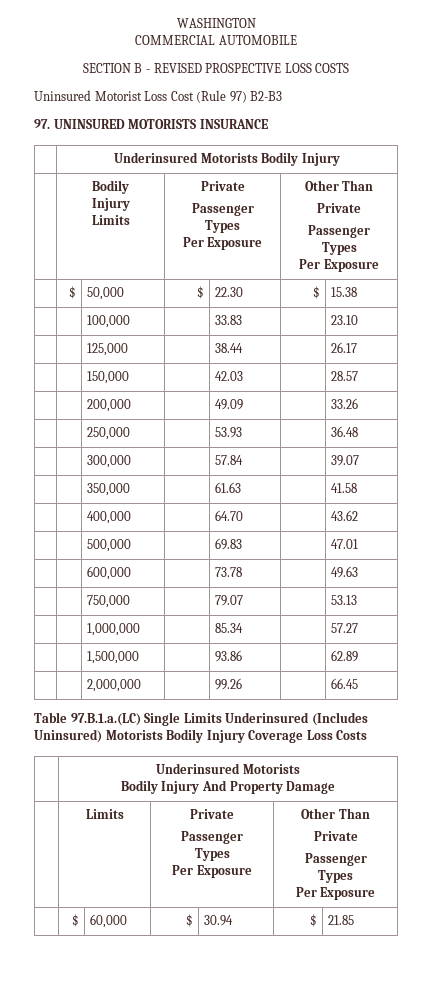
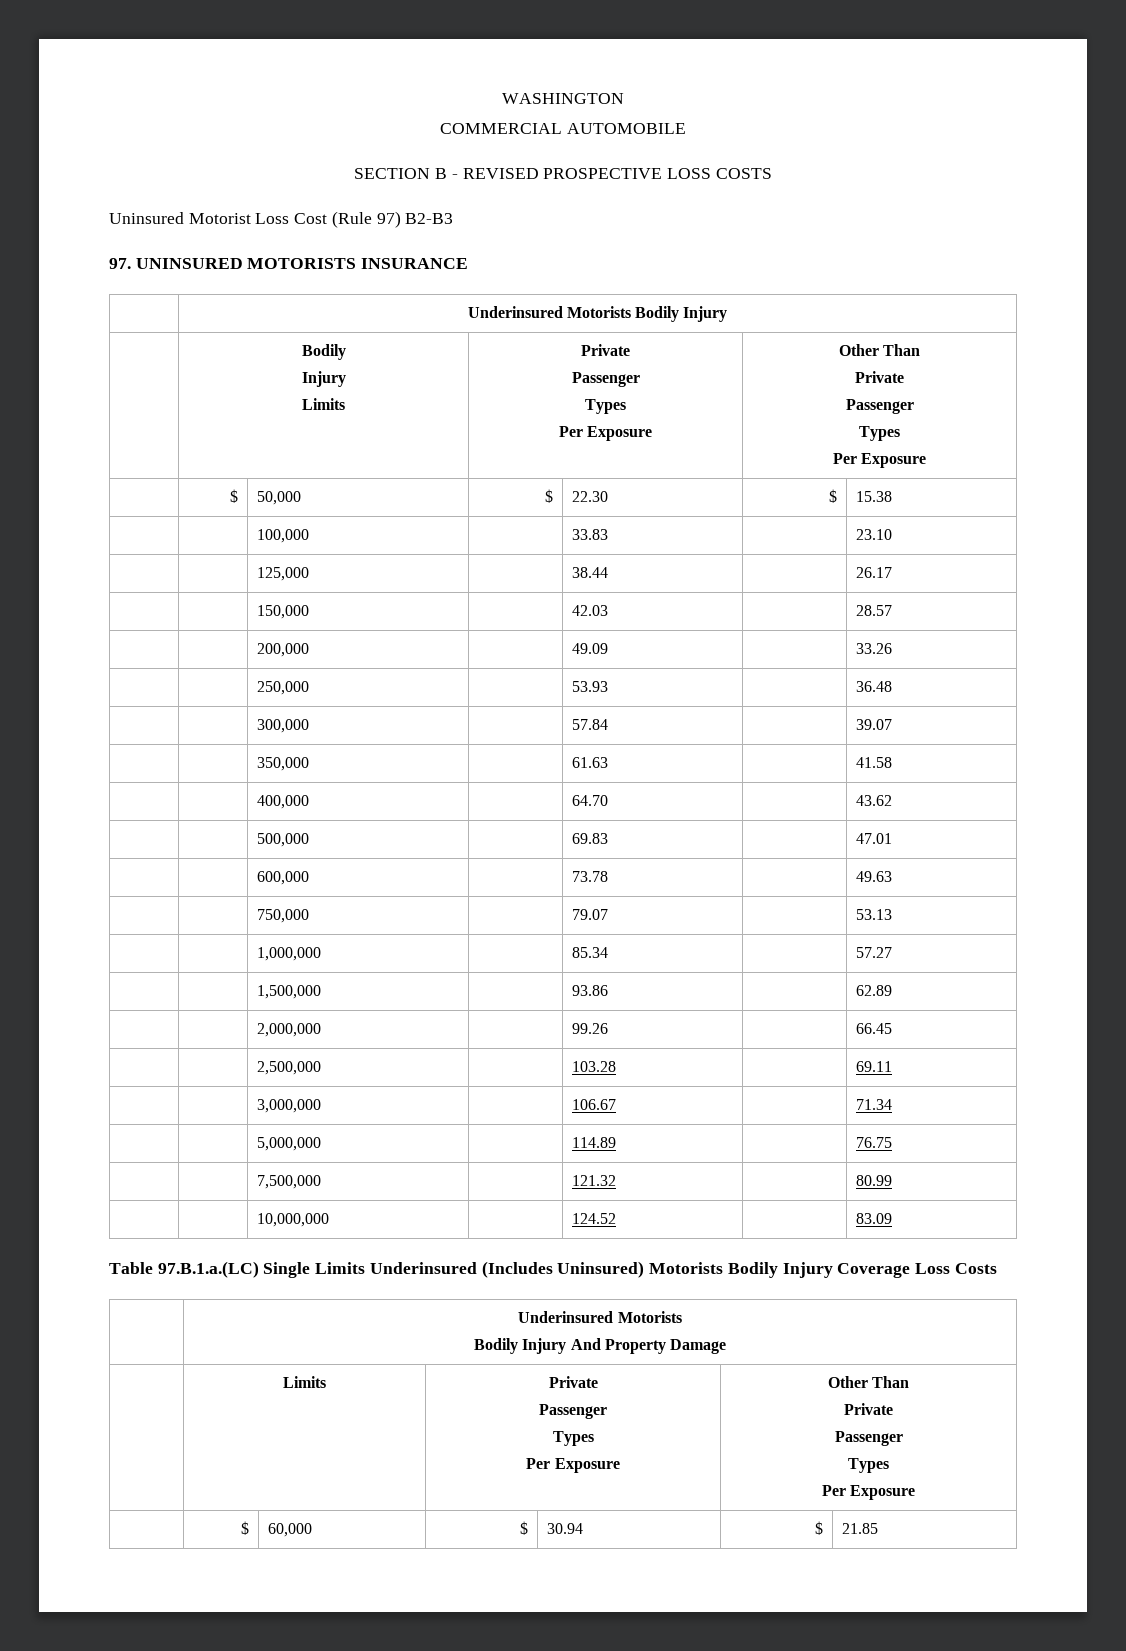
+ | | 2,500,000 | | 103.28 | | 69.11
+ | | 3,000,000 | | 106.67 | | 71.34
+ | | 5,000,000 | | 114.89 | | 76.75
+ | | 7,500,000 | | 121.32 | | 80.99
+ | | 10,000,000 | | 124.52 | | 83.09

